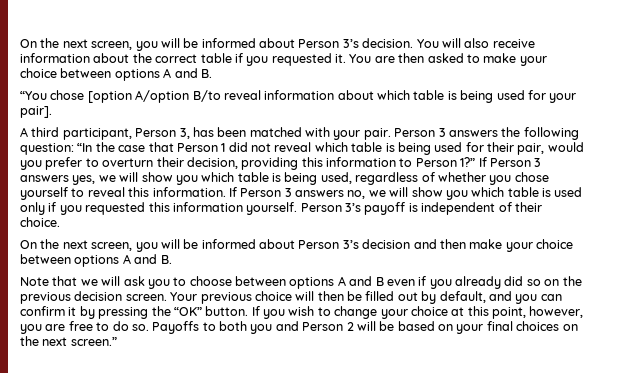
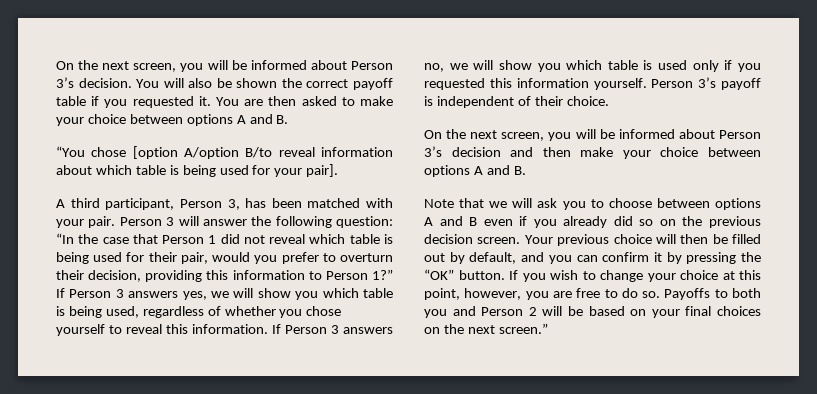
- You will also receive information about the correct table if you requested it.
+ You will also be shown the correct payoff table if you requested it.
- Person 3 answers the following question: “In the case that Person 1 did not reveal which table is being used for their pair, would you prefer to overturn their decision, providing this information to Person 1?”
+ Person 3 will answer the following question: “In the case that Person 1 did not reveal which table is being used for their pair, would you prefer to overturn their decision, providing this information to Person 1?”

